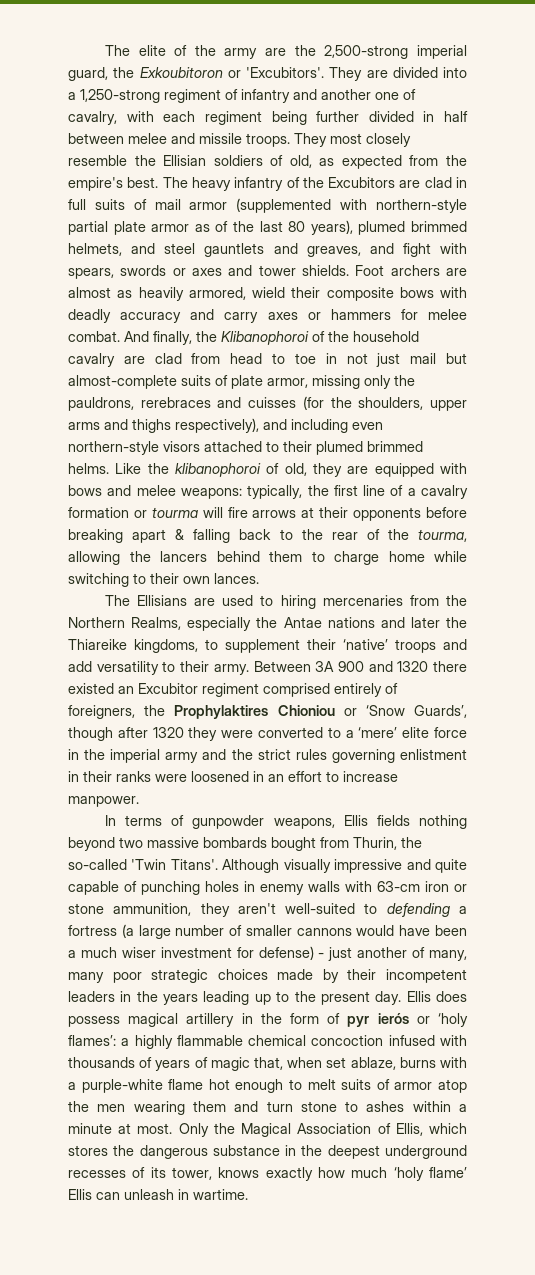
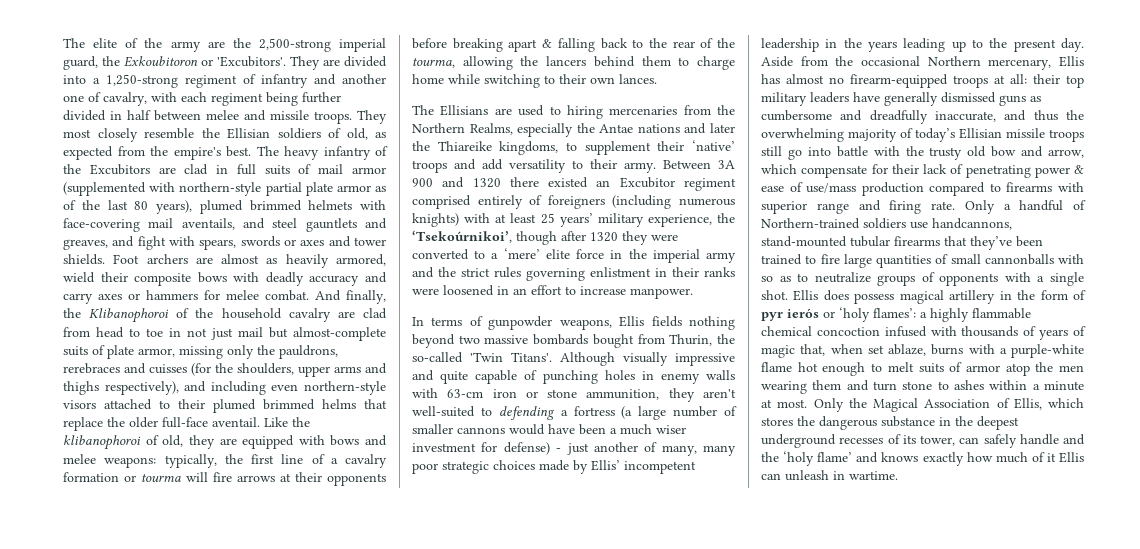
- The heavy infantry of the Excubitors are clad in full suits of mail armor (supplemented with northern-style partial plate armor as of the last 80 years), plumed brimmed helmets, and steel gauntlets and greaves, and fight with spears, swords or axes and tower shields.
+ The heavy infantry of the Excubitors are clad in full suits of mail armor (supplemented with northern-style partial plate armor as of the last 80 years), plumed brimmed helmets with face-covering mail aventails, and steel gauntlets and greaves, and fight with spears, swords or axes and tower shields.
- And finally, the Klibanophoroi of the household cavalry are clad from head to toe in not just mail but almost-complete suits of plate armor, missing only the pauldrons, rerebraces and cuisses (for the shoulders, upper arms and thighs respectively), and including even northern-style visors attached to their plumed brimmed helms.
+ And finally, the Klibanophoroi of the household cavalry are clad from head to toe in not just mail but almost-complete suits of plate armor, missing only the pauldrons, rerebraces and cuisses (for the shoulders, upper arms and thighs respectively), and including even northern-style visors attached to their plumed brimmed helms that replace the older full-face aventail.
- Between 3A 900 and 1320 there existed an Excubitor regiment comprised entirely of foreigners, the Prophylaktires Chioniou or ‘Snow Guards’, though after 1320 they were converted to a ‘mere’ elite force in the imperial army and the strict rules governing enlistment in their ranks were loosened in an effort to increase manpower.
+ Between 3A 900 and 1320 there existed an Excubitor regiment comprised entirely of foreigners (including numerous knights) with at least 25 years’ military experience, the ‘Tsekoúrnikoi’, though after 1320 they were converted to a ‘mere’ elite force in the imperial army and the strict rules governing enlistment in their ranks were loosened in an effort to increase manpower.
- Although visually impressive and quite capable of punching holes in enemy walls with 63-cm iron or stone ammunition, they aren't well-suited to defending a fortress (a large number of smaller cannons would have been a much wiser investment for defense) - just another of many, many poor strategic choices made by their incompetent leaders in the years leading up to the present day.
+ Although visually impressive and quite capable of punching holes in enemy walls with 63-cm iron or stone ammunition, they aren't well-suited to defending a fortress (a large number of smaller cannons would have been a much wiser investment for defense) - just another of many, many poor strategic choices made by Ellis’ incompetent leadership in the years leading up to the present day.
+ Aside from the occasional Northern mercenary, Ellis has almost no firearm-equipped troops at all: their top military leaders have generally dismissed guns as cumbersome and dreadfully inaccurate, and thus the overwhelming majority of today’s Ellisian missile troops still go into battle with the trusty old bow and arrow, which compensate for their lack of penetrating power & ease of use/mass production compared to firearms with superior range and firing rate. Only a handful of Northern-trained soldiers use handcannons, stand-mounted tubular firearms that they’ve been trained to fire large quantities of small cannonballs with so as to neutralize groups of opponents with a single shot.
- Only the Magical Association of Ellis, which stores the dangerous substance in the deepest underground recesses of its tower, knows exactly how much ‘holy flame’ Ellis can unleash in wartime.
+ Only the Magical Association of Ellis, which stores the dangerous substance in the deepest underground recesses of its tower, can safely handle and the ‘holy flame’ and knows exactly how much of it Ellis can unleash in wartime.

